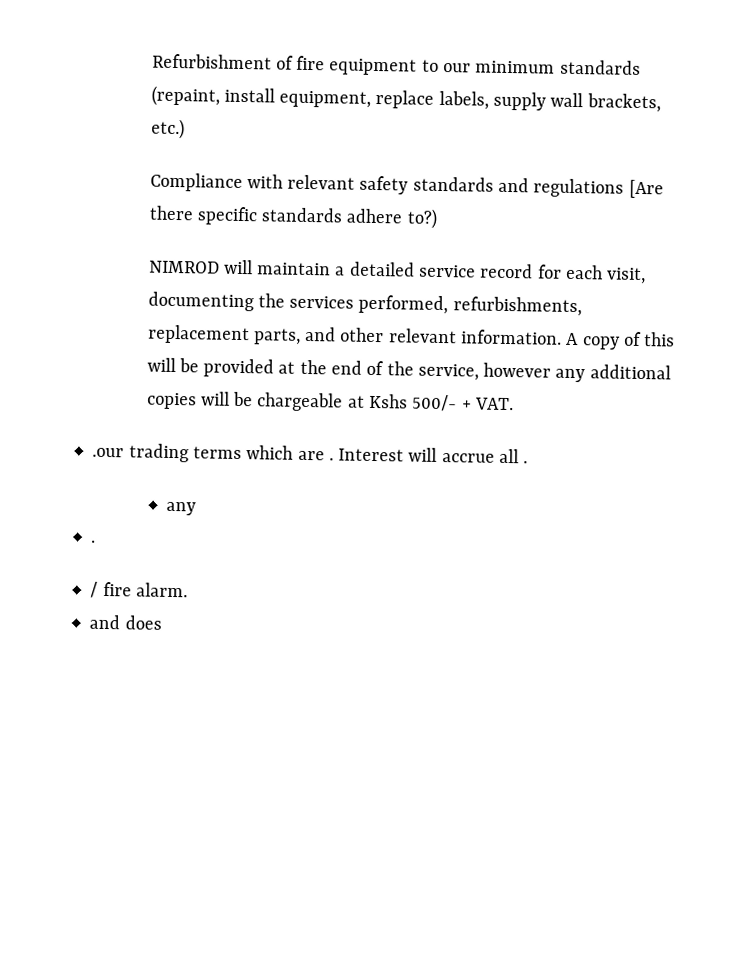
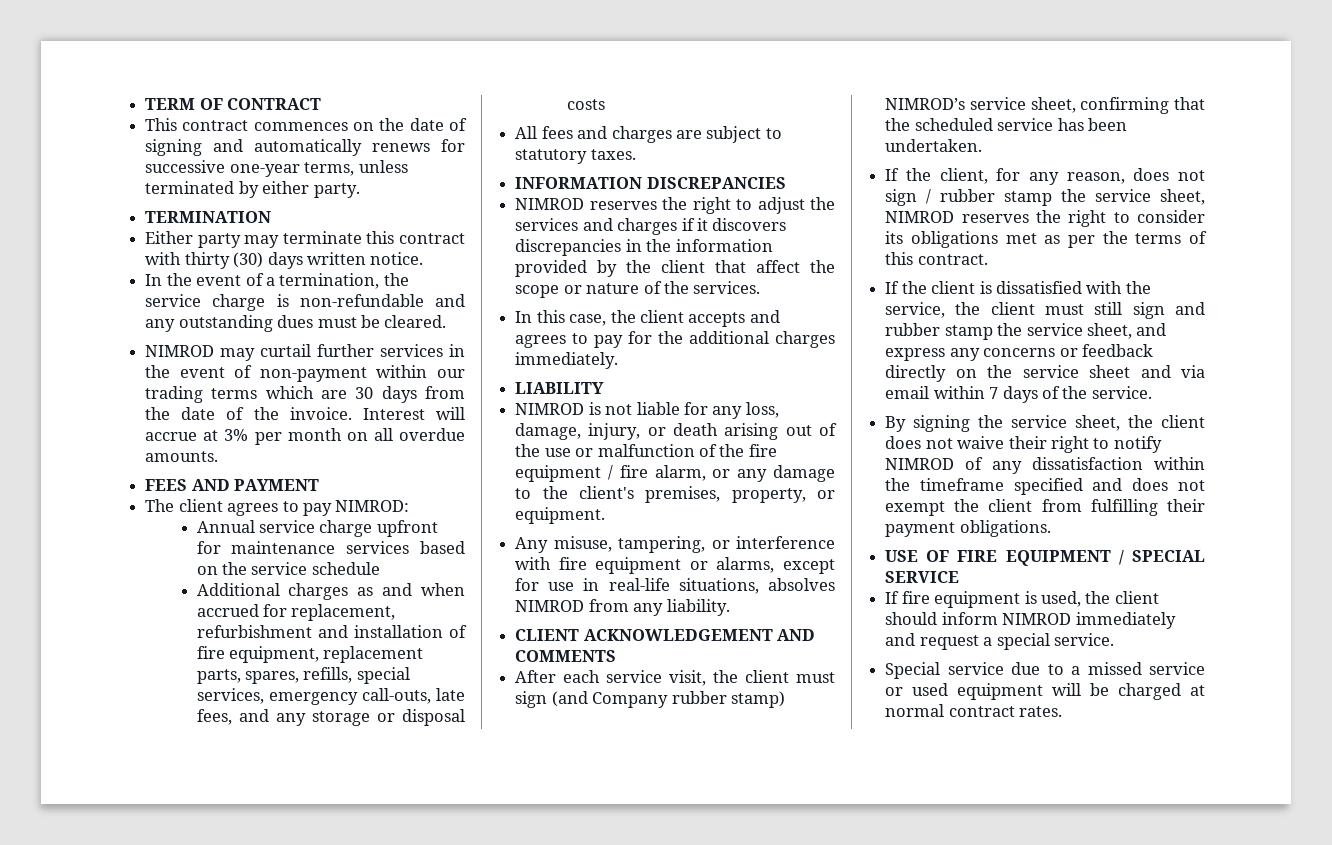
- Refurbishment of fire equipment to our minimum standards (repaint, install equipment, replace labels, supply wall brackets, etc.)
- Compliance with relevant safety standards and regulations [Are there specific standards adhere to?)
- NIMROD will maintain a detailed service record for each visit, documenting the services performed, refurbishments, replacement parts, and other relevant information. A copy of this will be provided at the end of the service, however any additional copies will be chargeable at Kshs 500/- + VAT.
- .our trading terms which are . Interest will accrue all .
- any
- .
- / fire alarm.
- and does
+ TERM OF CONTRACT
+ This contract commences on the date of signing and automatically renews for successive one-year terms, unless terminated by either party.
+ TERMINATION
+ Either party may terminate this contract with thirty (30) days written notice.
+ In the event of a termination, the service charge is non-refundable and any outstanding dues must be cleared.
+ NIMROD may curtail further services in the event of non-payment within our trading terms which are 30 days from the date of the invoice. Interest will accrue at 3% per month on all overdue amounts.
+ FEES AND PAYMENT
+ The client agrees to pay NIMROD:
+ Annual service charge upfront for maintenance services based on the service schedule
+ Additional charges as and when accrued for replacement, refurbishment and installation of fire equipment, replacement parts, spares, refills, special services, emergency call-outs, late fees, and any storage or disposal costs
+ All fees and charges are subject to statutory taxes.
+ INFORMATION DISCREPANCIES
+ NIMROD reserves the right to adjust the services and charges if it discovers discrepancies in the information provided by the client that affect the scope or nature of the services.
+ In this case, the client accepts and agrees to pay for the additional charges immediately.
+ LIABILITY
+ NIMROD is not liable for any loss, damage, injury, or death arising out of the use or malfunction of the fire equipment / fire alarm, or any damage to the client's premises, property, or equipment.
+ Any misuse, tampering, or interference with fire equipment or alarms, except for use in real-life situations, absolves NIMROD from any liability.
+ CLIENT ACKNOWLEDGEMENT AND COMMENTS
+ After each service visit, the client must sign (and Company rubber stamp) NIMROD’s service sheet, confirming that the scheduled service has been undertaken.
+ If the client, for any reason, does not sign / rubber stamp the service sheet, NIMROD reserves the right to consider its obligations met as per the terms of this contract.
+ If the client is dissatisfied with the service, the client must still sign and rubber stamp the service sheet, and express any concerns or feedback directly on the service sheet and via email within 7 days of the service.
+ By signing the service sheet, the client does not waive their right to notify NIMROD of any dissatisfaction within the timeframe specified and does not exempt the client from fulfilling their payment obligations.
+ USE OF FIRE EQUIPMENT / SPECIAL SERVICE
+ If fire equipment is used, the client should inform NIMROD immediately and request a special service.
+ Special service due to a missed service or used equipment will be charged at normal contract rates.

